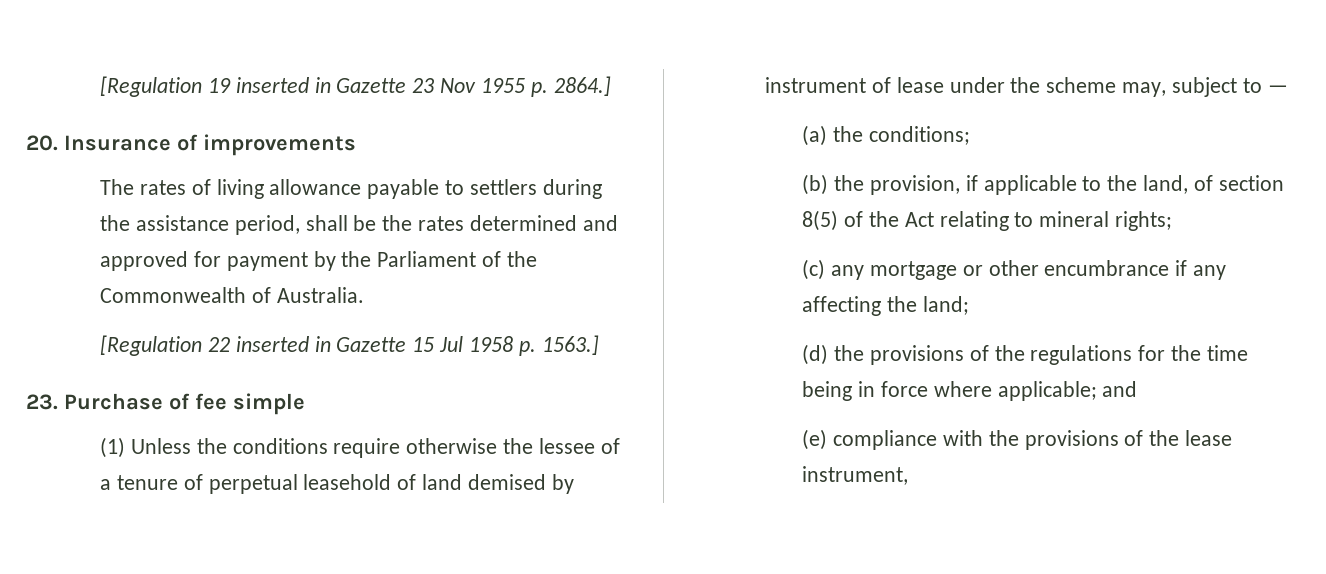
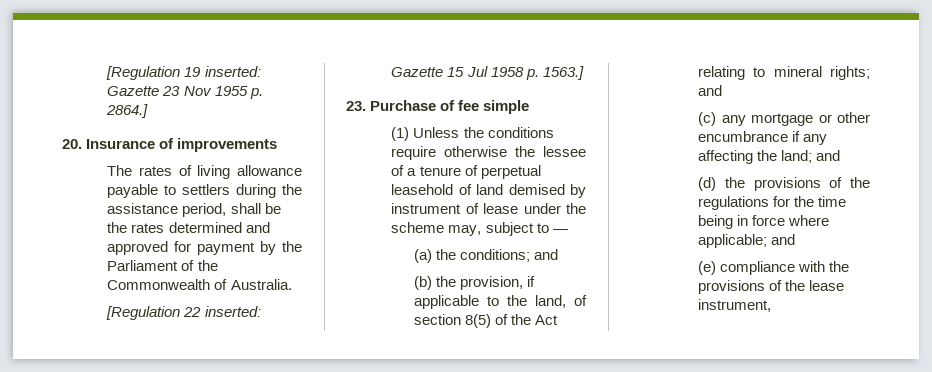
- [Regulation 19 inserted in Gazette 23 Nov 1955 p. 2864.]
+ [Regulation 19 inserted: Gazette 23 Nov 1955 p. 2864.]
- [Regulation 22 inserted in Gazette 15 Jul 1958 p. 1563.]
+ [Regulation 22 inserted: Gazette 15 Jul 1958 p. 1563.]
- (a) the conditions;
+ (a) the conditions; and
- (b) the provision, if applicable to the land, of section 8(5) of the Act relating to mineral rights;
+ (b) the provision, if applicable to the land, of section 8(5) of the Act relating to mineral rights; and
- (c) any mortgage or other encumbrance if any affecting the land;
+ (c) any mortgage or other encumbrance if any affecting the land; and

